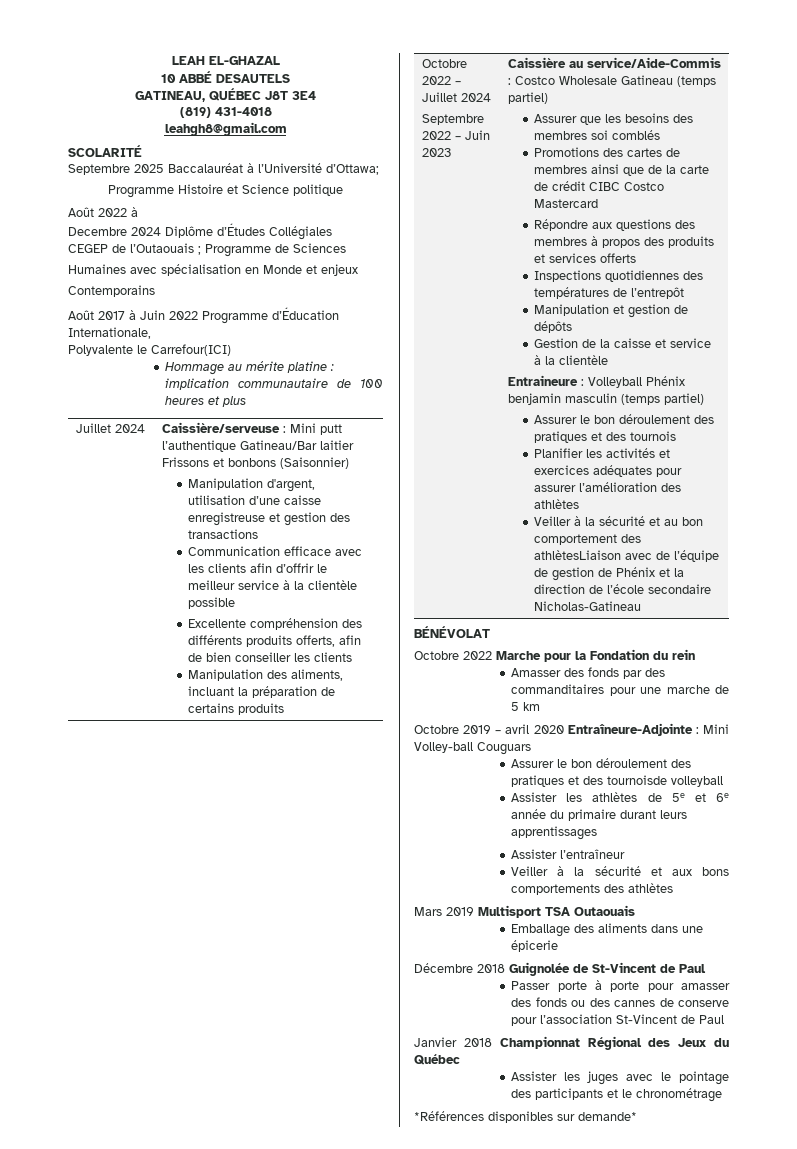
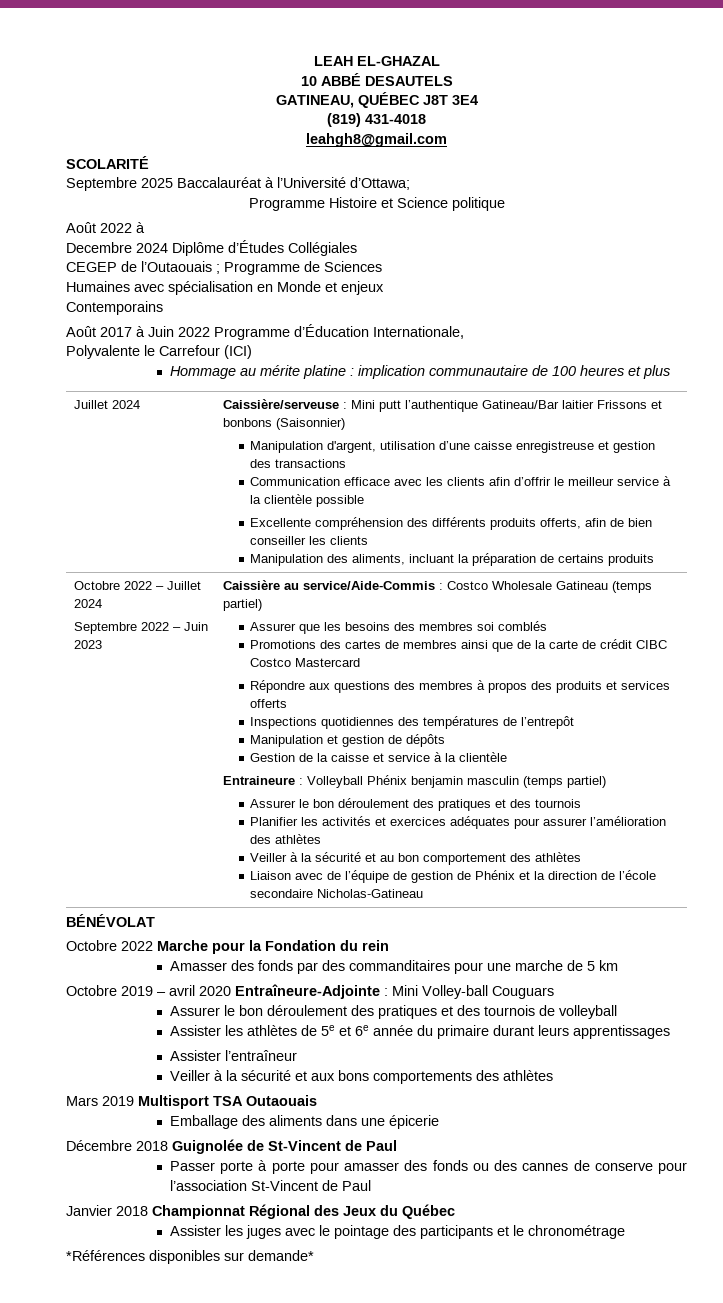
- Polyvalente le Carrefour(ICI)
+ Polyvalente le Carrefour (ICI)
- Veiller à la sécurité et au bon comportement des athlètesLiaison avec de l’équipe de gestion de Phénix et la direction de l’école secondaire Nicholas-Gatineau
+ Veiller à la sécurité et au bon comportement des athlètes
+ Liaison avec de l’équipe de gestion de Phénix et la direction de l’école secondaire Nicholas-Gatineau
- Assurer le bon déroulement des pratiques et des tournoisde volleyball
+ Assurer le bon déroulement des pratiques et des tournois de volleyball

